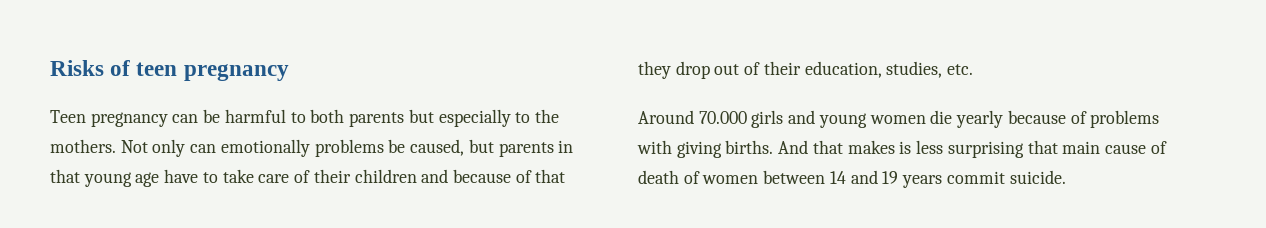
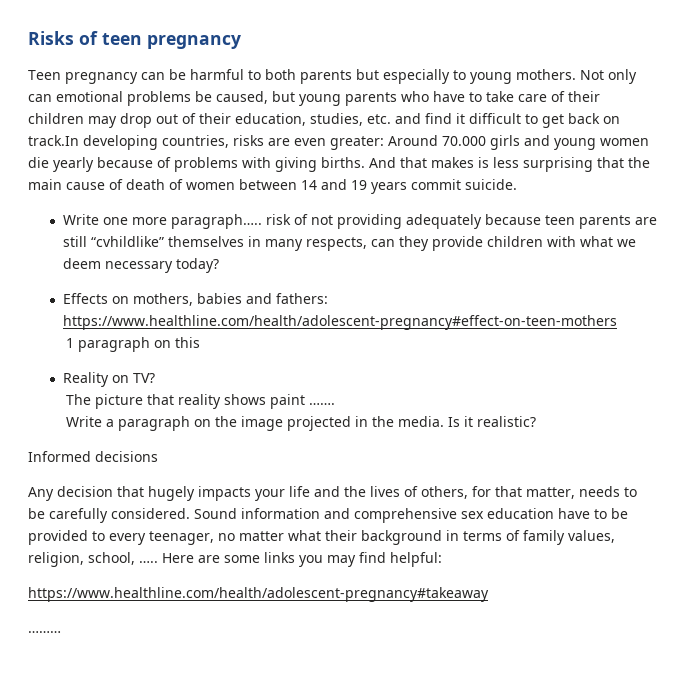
- Teen pregnancy can be harmful to both parents but especially to the mothers.
+ Teen pregnancy can be harmful to both parents but especially to young mothers.
- Not only can emotionally problems be caused, but parents in that young age have to take care of their children and because of that they drop out of their education, studies, etc.
- Around 70.000 girls and young women die yearly because of problems with giving births.
+ Not only can emotional problems be caused, but young parents who have to take care of their children may drop out of their education, studies, etc. and find it difficult to get back on track.In developing countries, risks are even greater: Around 70.000 girls and young women die yearly because of problems with giving births.
- And that makes is less surprising that main cause of death of women between 14 and 19 years commit suicide.
+ And that makes is less surprising that the main cause of death of women between 14 and 19 years commit suicide.
+ Write one more paragraph….. risk of not providing adequately because teen parents are still “cvhildlike” themselves in many respects, can they provide children with what we deem necessary today?
+ Effects on mothers, babies and fathers: https://www.healthline.com/health/adolescent-pregnancy#effect-on-teen-mothers
+ 1 paragraph on this
+ Reality on TV?
+ The picture that reality shows paint …….
+ Write a paragraph on the image projected in the media. Is it realistic?
+ Informed decisions
+ Any decision that hugely impacts your life and the lives of others, for that matter, needs to be carefully considered. Sound information and comprehensive sex education have to be provided to every teenager, no matter what their background in terms of family values, religion, school, ….. Here are some links you may find helpful:
+ https://www.healthline.com/health/adolescent-pregnancy#takeaway
+ ………

